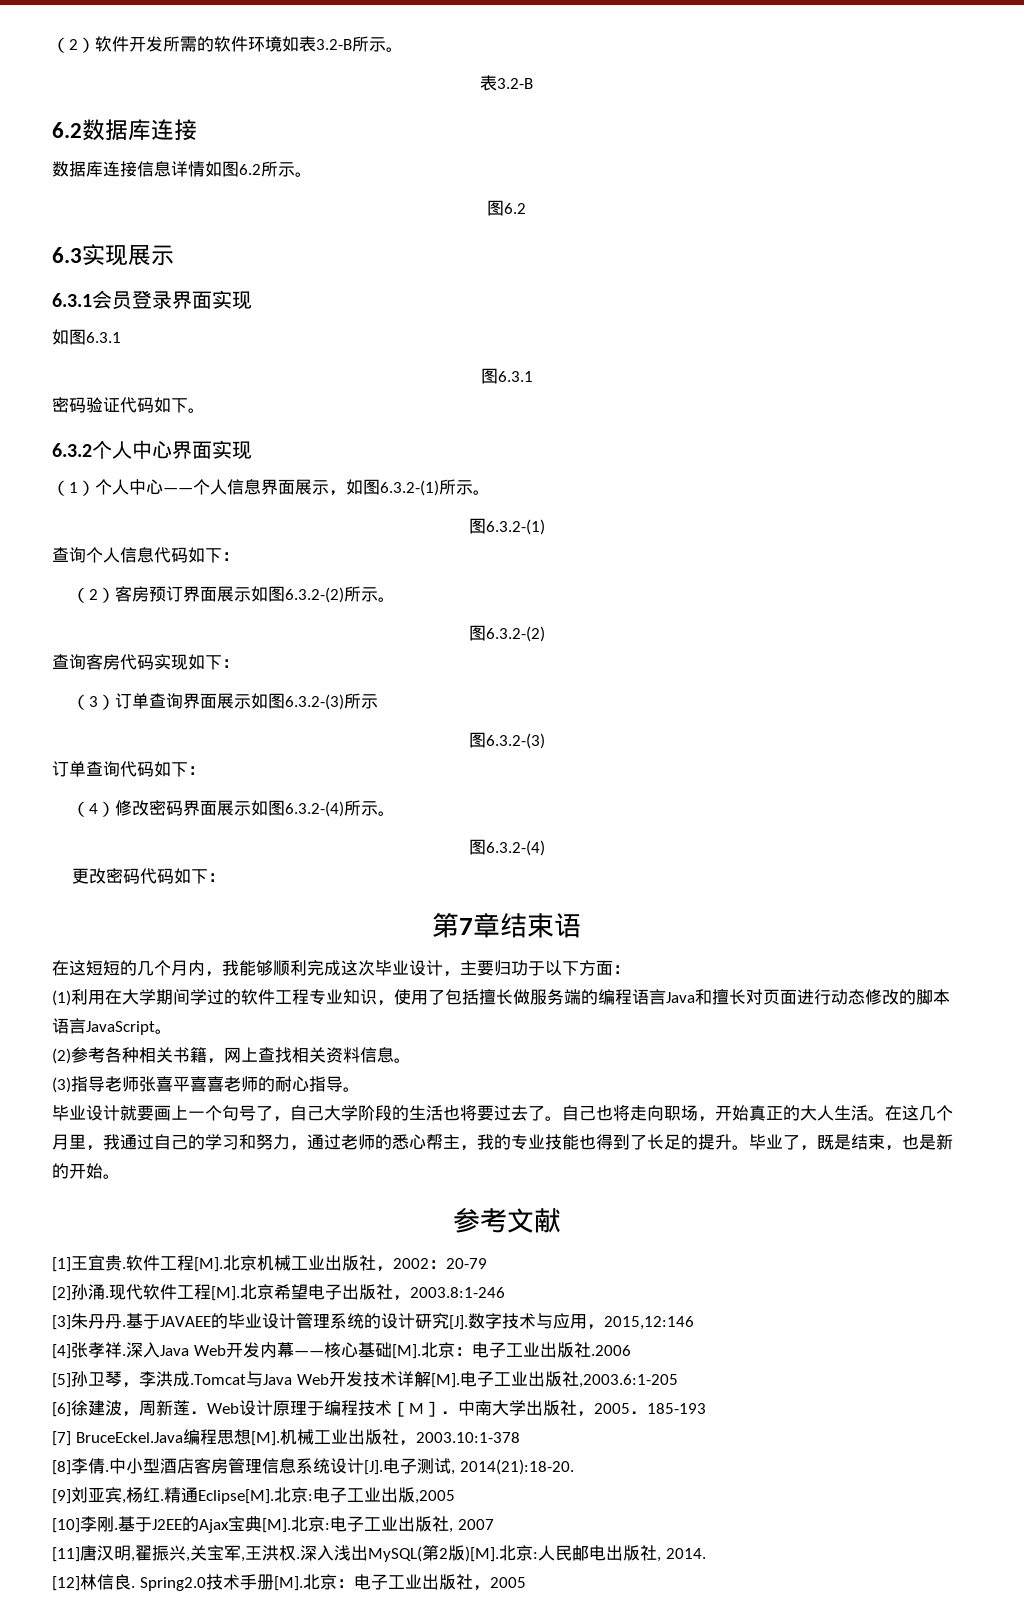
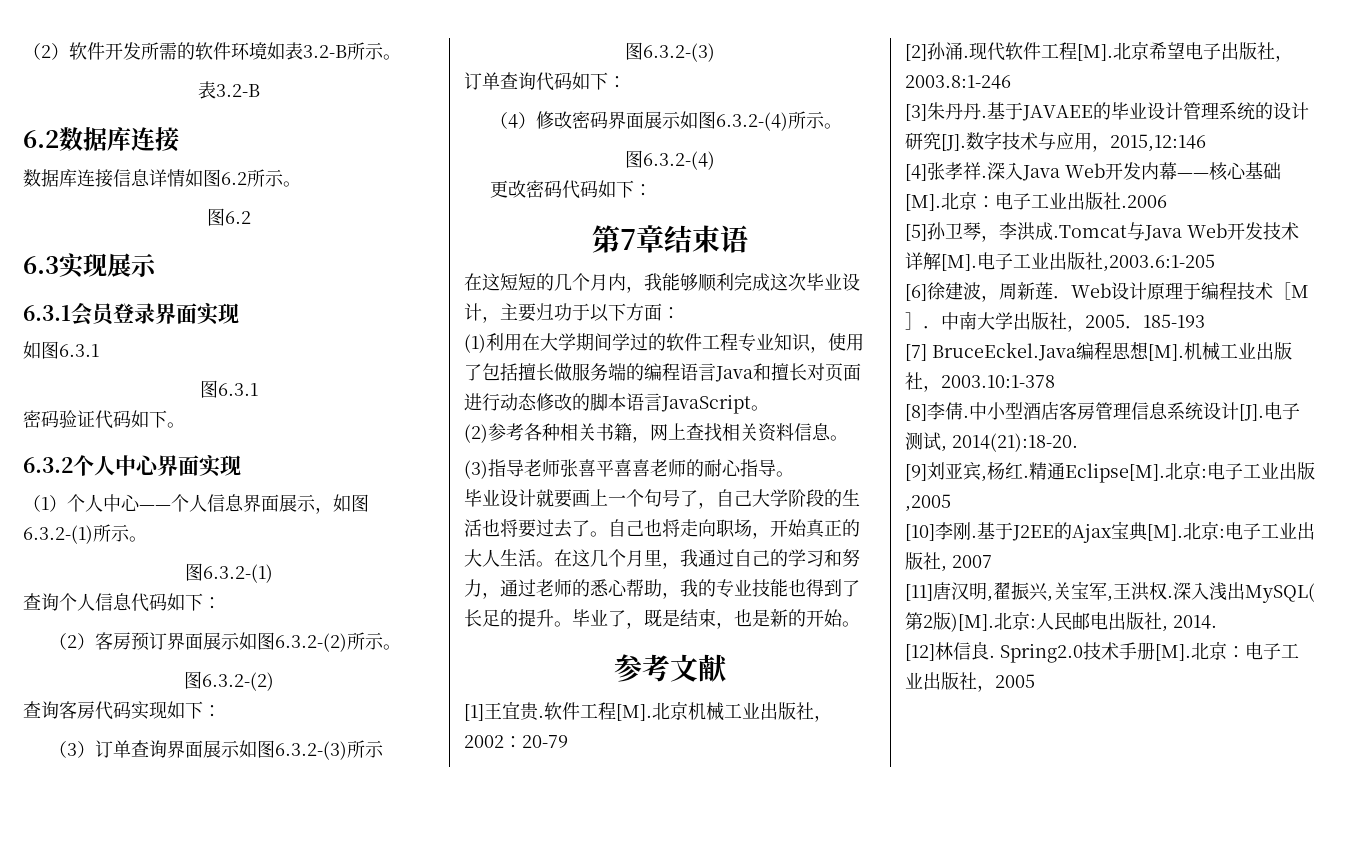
- 在这几个月里，我通过自己的学习和努力，通过老师的悉心帮主，我的专业技能也得到了长足的提升。
+ 在这几个月里，我通过自己的学习和努力，通过老师的悉心帮助，我的专业技能也得到了长足的提升。

